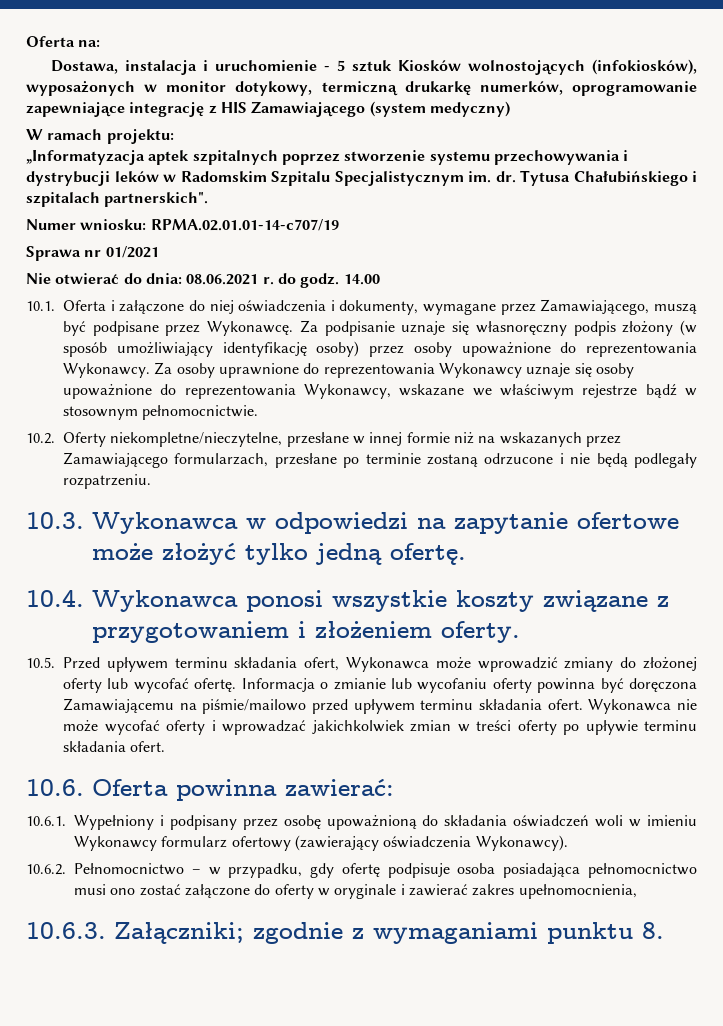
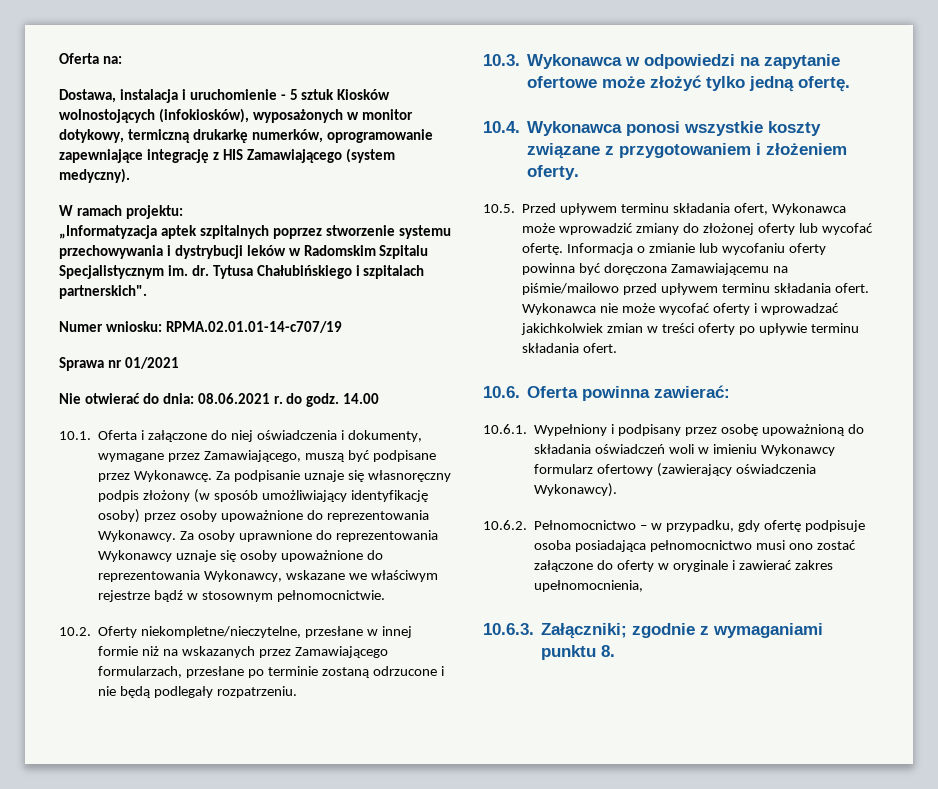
- Dostawa, instalacja i uruchomienie - 5 sztuk Kiosków wolnostojących (infokiosków), wyposażonych w monitor dotykowy, termiczną drukarkę numerków, oprogramowanie zapewniające integrację z HIS Zamawiającego (system medyczny)
+ Dostawa, instalacja i uruchomienie - 5 sztuk Kiosków wolnostojących (infokiosków), wyposażonych w monitor dotykowy, termiczną drukarkę numerków, oprogramowanie zapewniające integrację z HIS Zamawiającego (system medyczny).

